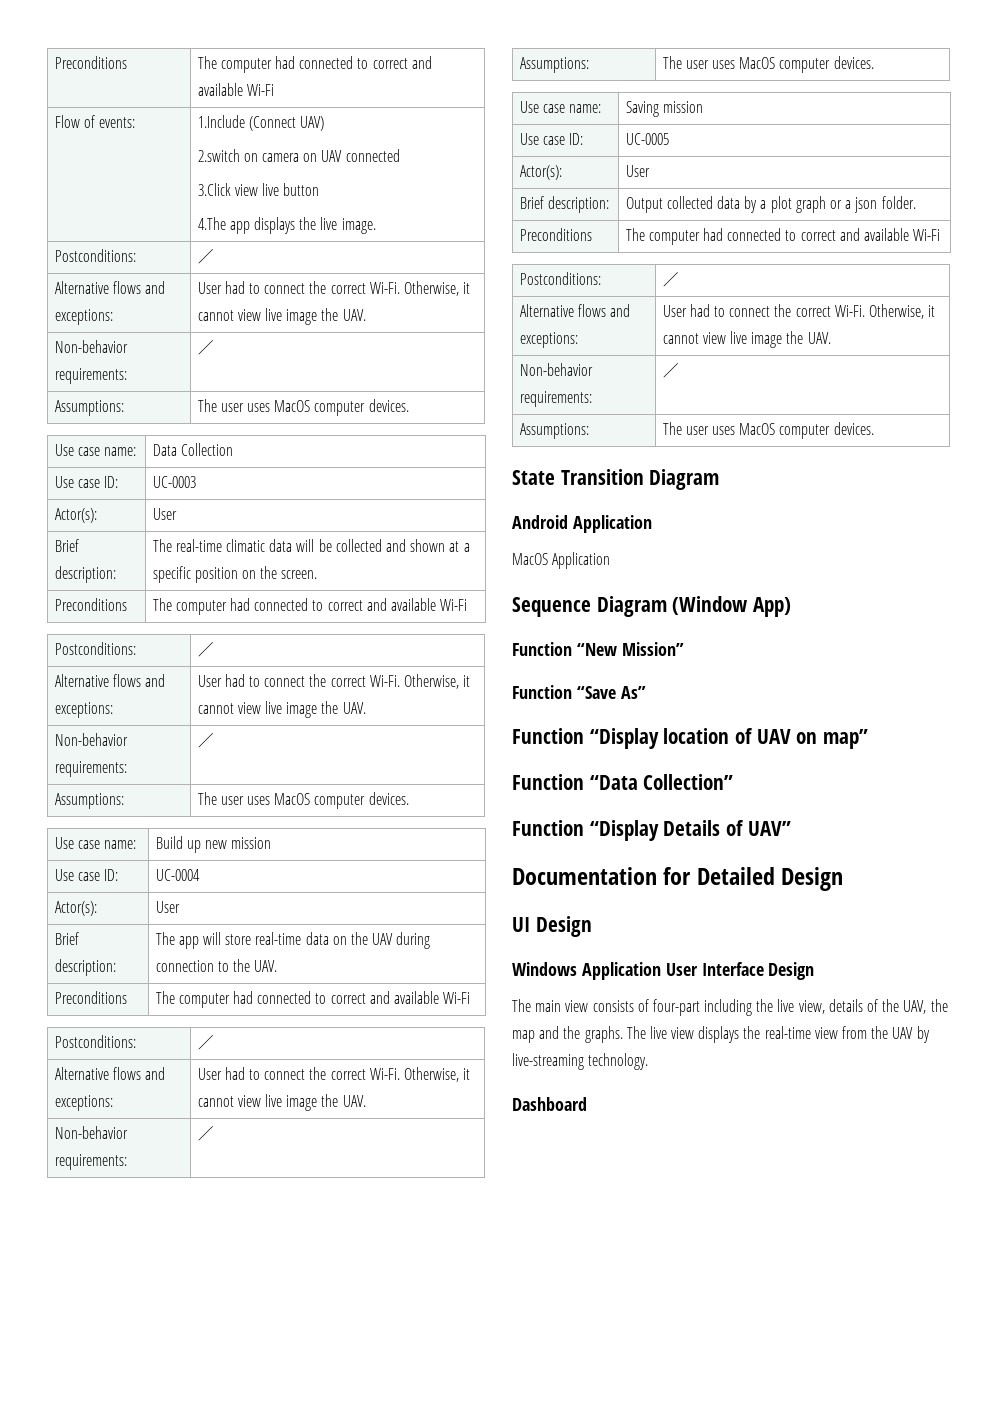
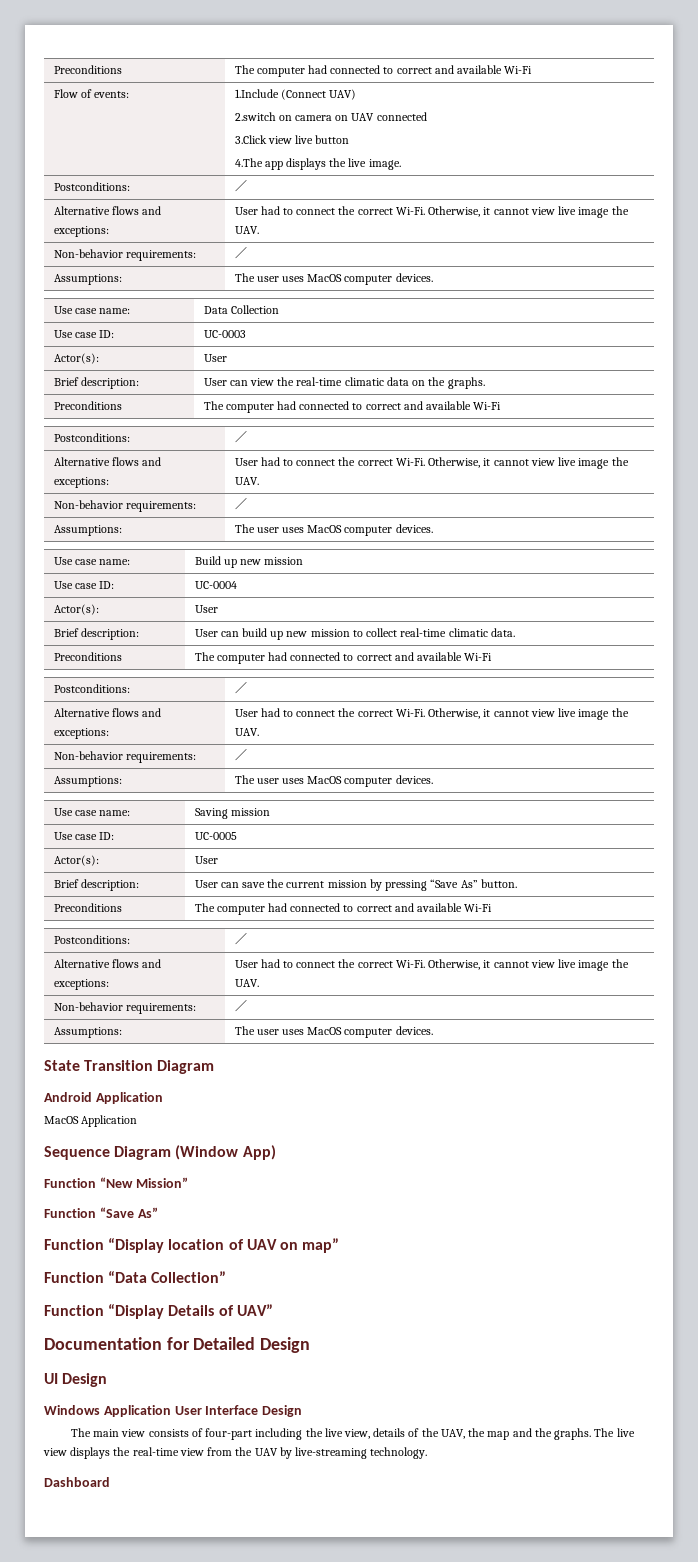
- Brief description: | The real-time climatic data will be collected and shown at a specific position on the screen.
+ Brief description: | User can view the real-time climatic data on the graphs.
- Brief description: | The app will store real-time data on the UAV during connection to the UAV.
+ Brief description: | User can build up new mission to collect real-time climatic data.
- Brief description: | Output collected data by a plot graph or a json folder.
+ Brief description: | User can save the current mission by pressing “Save As” button.

